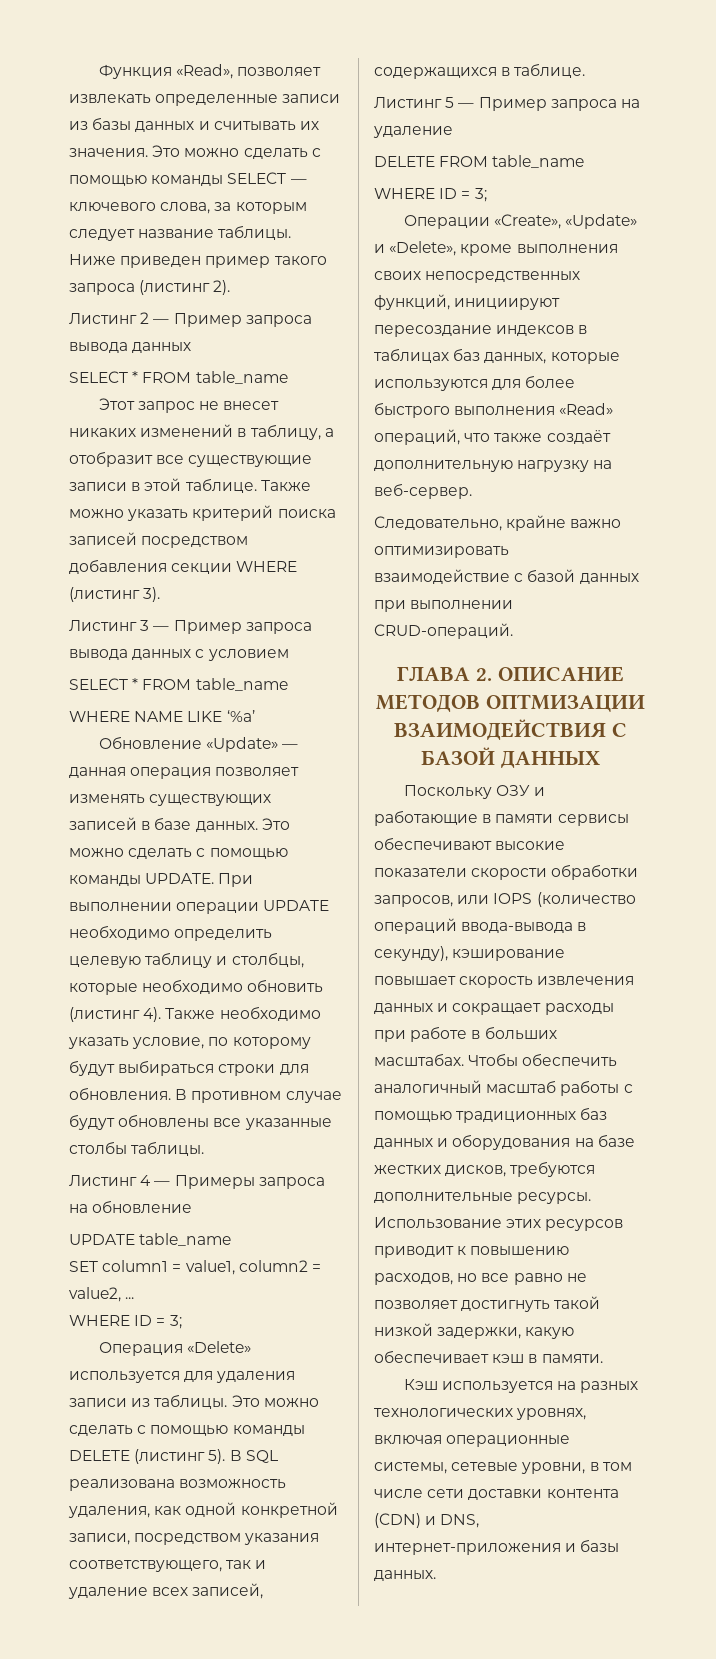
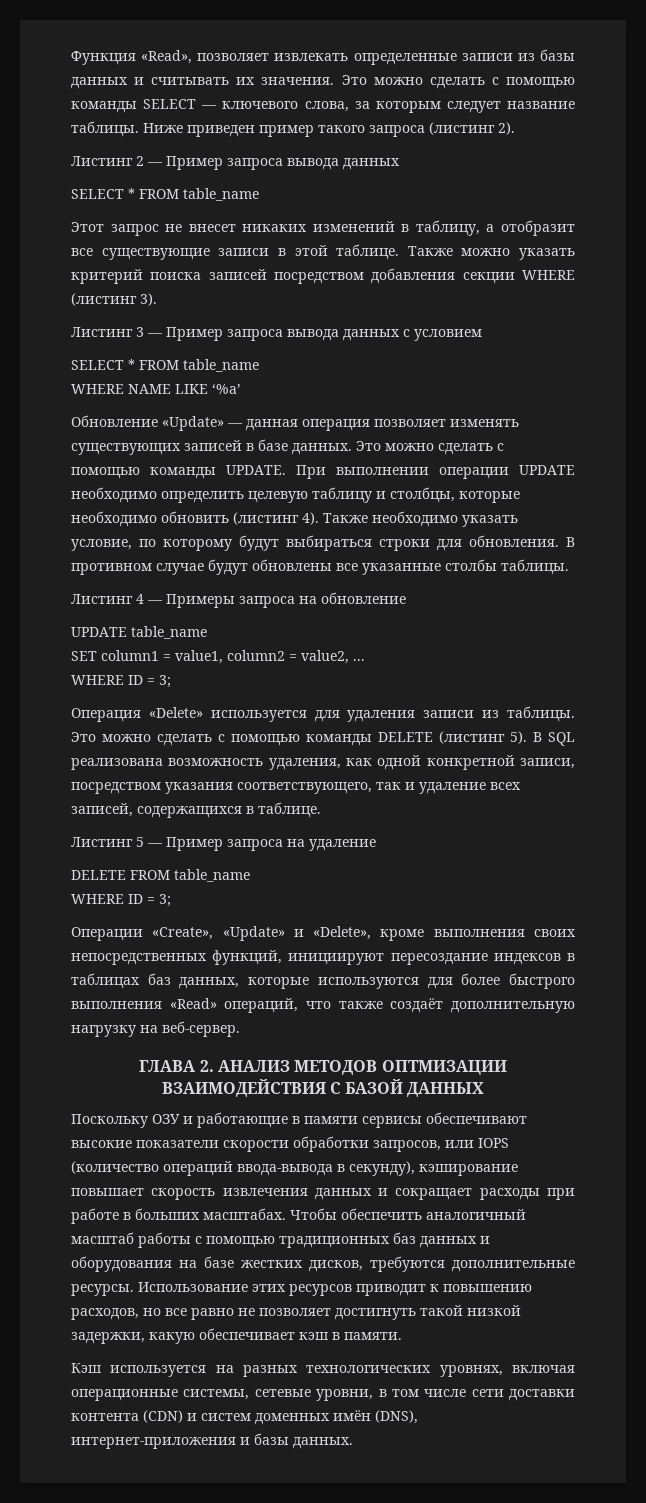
- Следовательно, крайне важно оптимизировать взаимодействие с базой данных при выполнении CRUD-операций.
- ГЛАВА 2. ОПИСАНИЕ МЕТОДОВ ОПТМИЗАЦИИ ВЗАИМОДЕЙСТВИЯ С БАЗОЙ ДАННЫХ
+ ГЛАВА 2. АНАЛИЗ МЕТОДОВ ОПТМИЗАЦИИ ВЗАИМОДЕЙСТВИЯ С БАЗОЙ ДАННЫХ
- Кэш используется на разных технологических уровнях, включая операционные системы, сетевые уровни, в том числе сети доставки контента (CDN) и DNS, интернет-приложения и базы данных.
+ Кэш используется на разных технологических уровнях, включая операционные системы, сетевые уровни, в том числе сети доставки контента (CDN) и систем доменных имён (DNS), интернет-приложения и базы данных.

